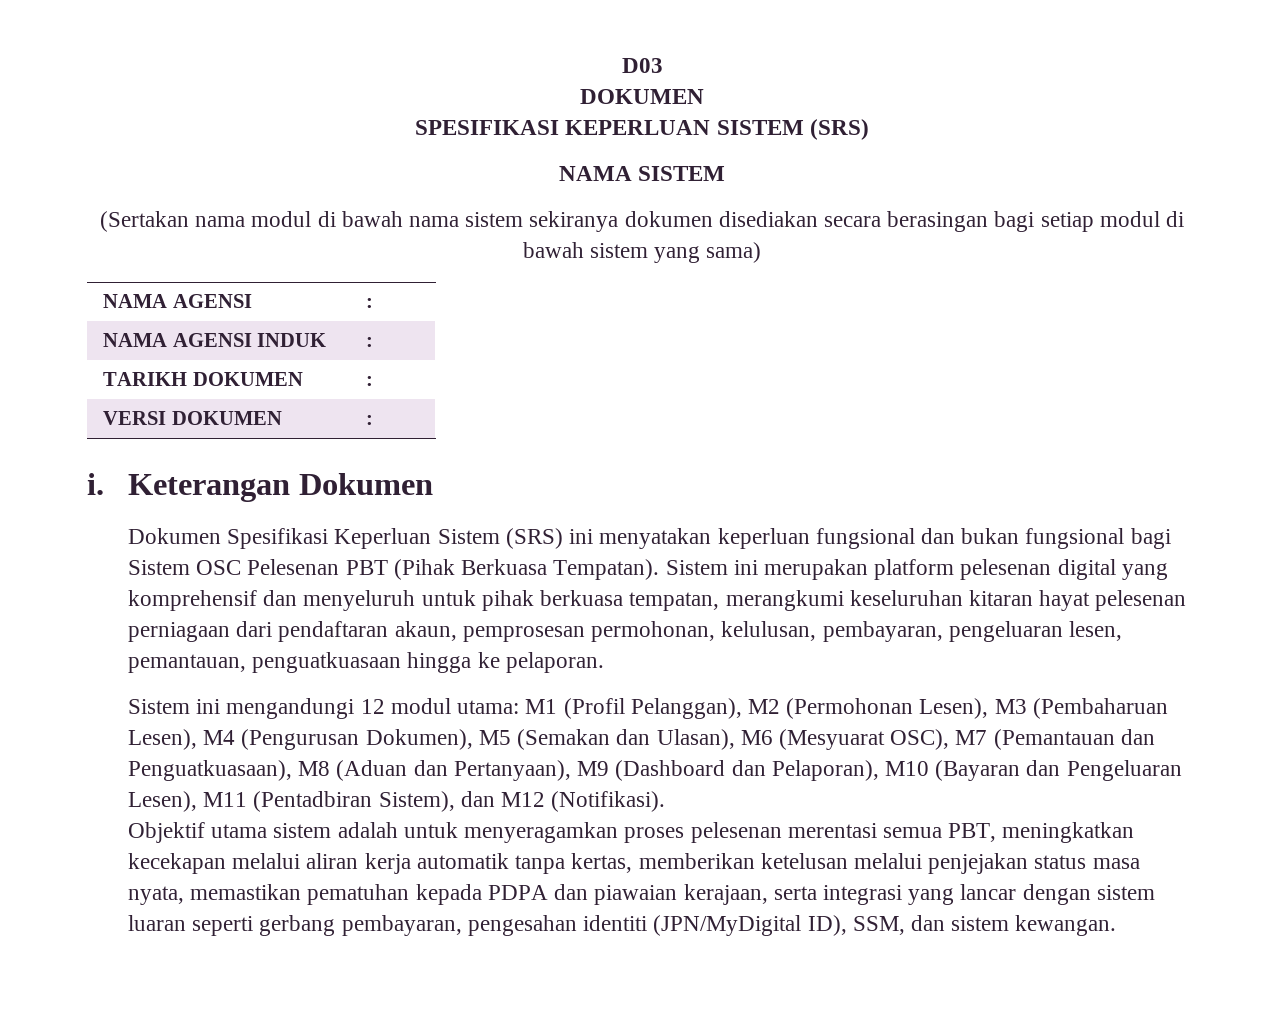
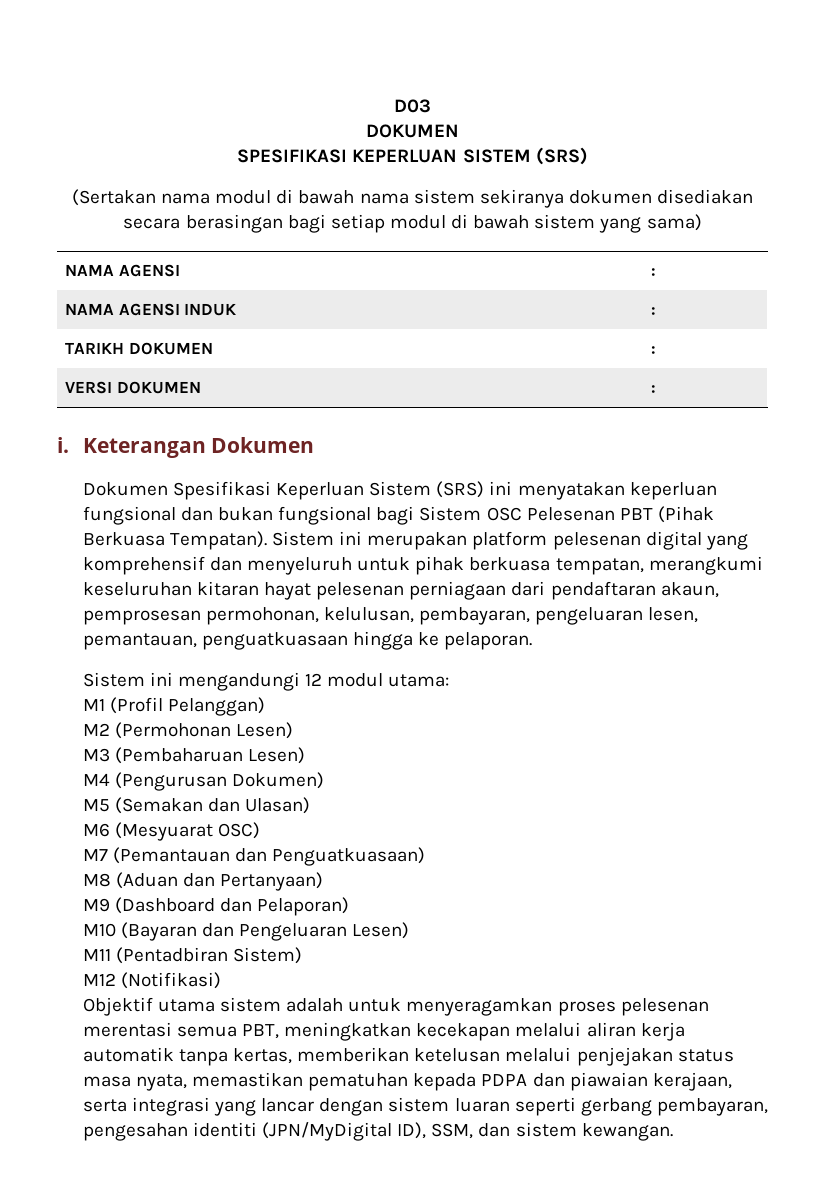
- NAMA SISTEM
- Sistem ini mengandungi 12 modul utama: M1 (Profil Pelanggan), M2 (Permohonan Lesen), M3 (Pembaharuan Lesen), M4 (Pengurusan Dokumen), M5 (Semakan dan Ulasan), M6 (Mesyuarat OSC), M7 (Pemantauan dan Penguatkuasaan), M8 (Aduan dan Pertanyaan), M9 (Dashboard dan Pelaporan), M10 (Bayaran dan Pengeluaran Lesen), M11 (Pentadbiran Sistem), dan M12 (Notifikasi).
+ Sistem ini mengandungi 12 modul utama:
+ M1 (Profil Pelanggan)
+ M2 (Permohonan Lesen)
+ M3 (Pembaharuan Lesen)
+ M4 (Pengurusan Dokumen)
+ M5 (Semakan dan Ulasan)
+ M6 (Mesyuarat OSC)
+ M7 (Pemantauan dan Penguatkuasaan)
+ M8 (Aduan dan Pertanyaan)
+ M9 (Dashboard dan Pelaporan)
+ M10 (Bayaran dan Pengeluaran Lesen)
+ M11 (Pentadbiran Sistem)
+ M12 (Notifikasi)

